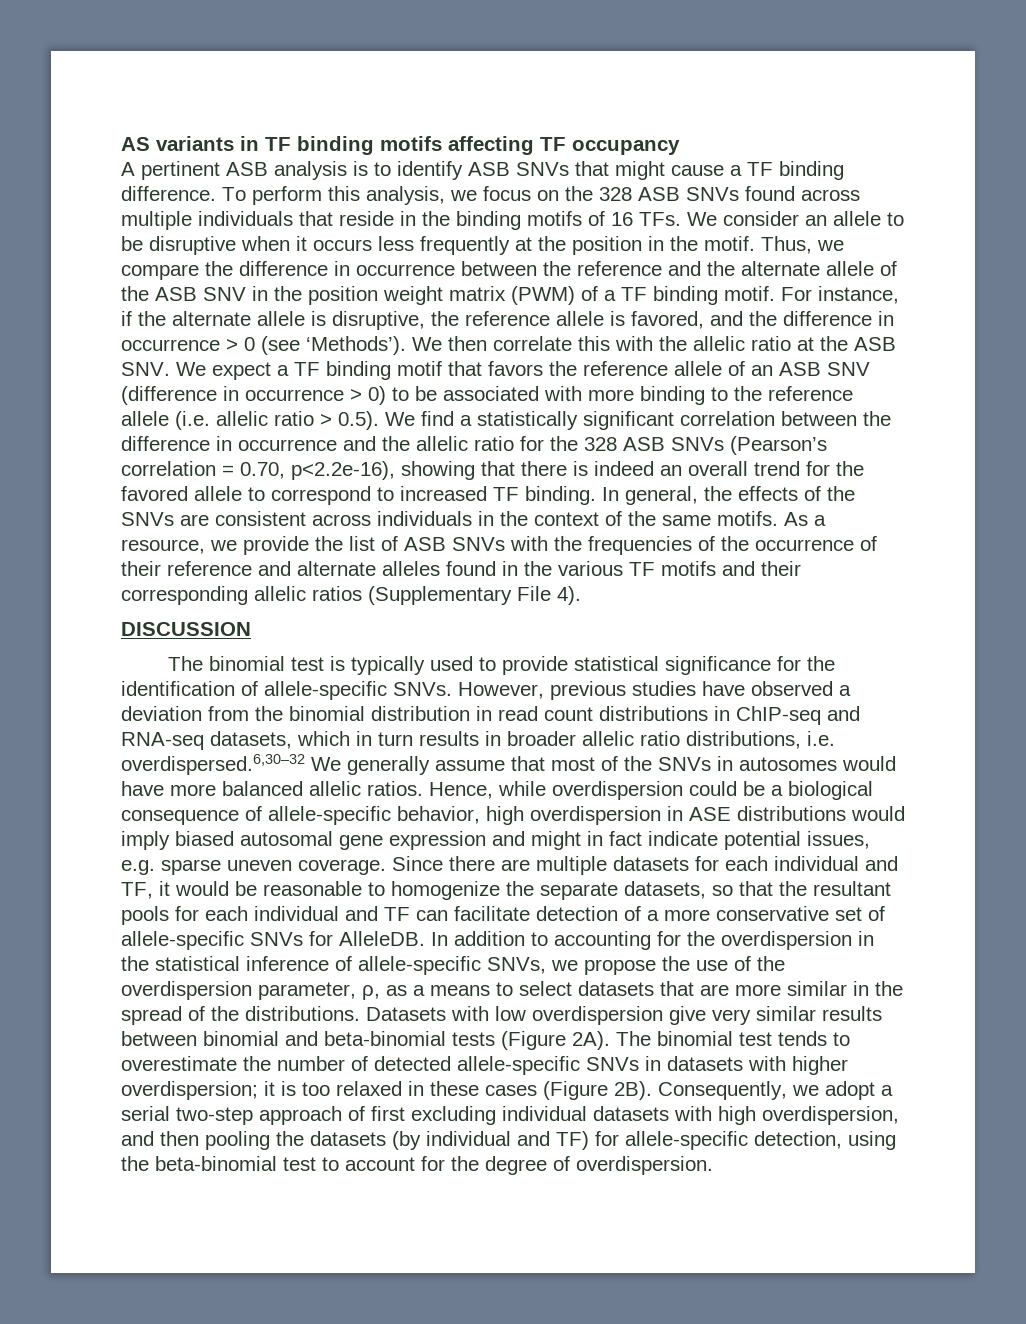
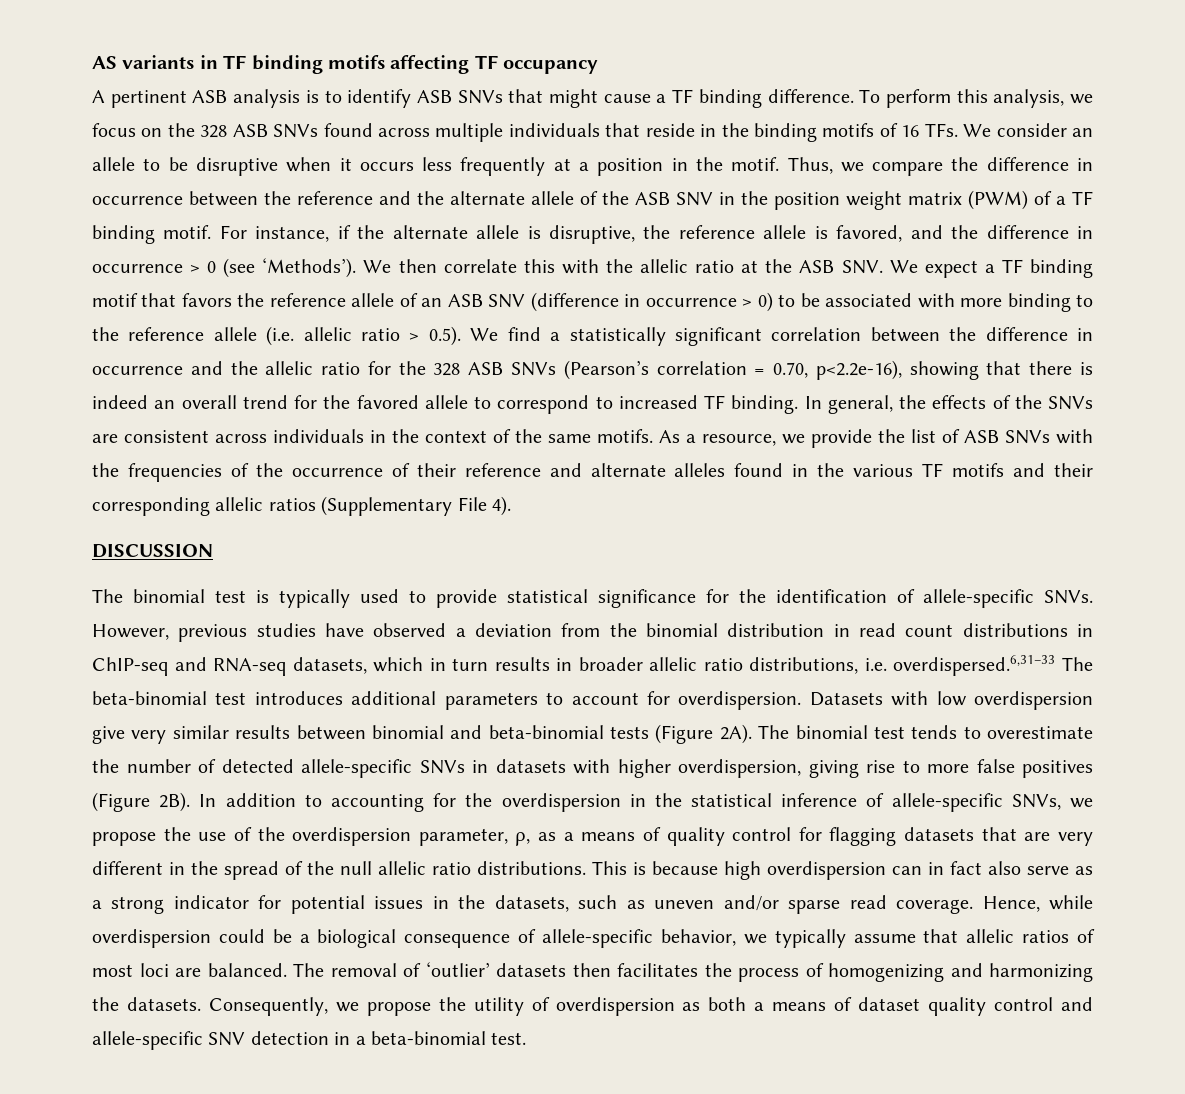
- To perform this analysis, we focus on the 328 ASB SNVs found across multiple individuals that reside in the binding motifs of 16 TFs. We consider an allele to be disruptive when it occurs less frequently at the position in the motif.
+ To perform this analysis, we focus on the 328 ASB SNVs found across multiple individuals that reside in the binding motifs of 16 TFs. We consider an allele to be disruptive when it occurs less frequently at a position in the motif.
- However, previous studies have observed a deviation from the binomial distribution in read count distributions in ChIP-seq and RNA-seq datasets, which in turn results in broader allelic ratio distributions, i.e. overdispersed.6,30–32 We generally assume that most of the SNVs in autosomes would have more balanced allelic ratios. Hence, while overdispersion could be a biological consequence of allele-specific behavior, high overdispersion in ASE distributions would imply biased autosomal gene expression and might in fact indicate potential issues, e.g. sparse uneven coverage. Since there are multiple datasets for each individual and TF, it would be reasonable to homogenize the separate datasets, so that the resultant pools for each individual and TF can facilitate detection of a more conservative set of allele-specific SNVs for AlleleDB. In addition to accounting for the overdispersion in the statistical inference of allele-specific SNVs, we propose the use of the overdispersion parameter, ρ, as a means to select datasets that are more similar in the spread of the distributions.
+ However, previous studies have observed a deviation from the binomial distribution in read count distributions in ChIP-seq and RNA-seq datasets, which in turn results in broader allelic ratio distributions, i.e. overdispersed.6,31–33 The beta-binomial test introduces additional parameters to account for overdispersion.
- The binomial test tends to overestimate the number of detected allele-specific SNVs in datasets with higher overdispersion; it is too relaxed in these cases (Figure 2B). Consequently, we adopt a serial two-step approach of first excluding individual datasets with high overdispersion, and then pooling the datasets (by individual and TF) for allele-specific detection, using the beta-binomial test to account for the degree of overdispersion.
+ The binomial test tends to overestimate the number of detected allele-specific SNVs in datasets with higher overdispersion, giving rise to more false positives (Figure 2B). In addition to accounting for the overdispersion in the statistical inference of allele-specific SNVs, we propose the use of the overdispersion parameter, ρ, as a means of quality control for flagging datasets that are very different in the spread of the null allelic ratio distributions. This is because high overdispersion can in fact also serve as a strong indicator for potential issues in the datasets, such as uneven and/or sparse read coverage. Hence, while overdispersion could be a biological consequence of allele-specific behavior, we typically assume that allelic ratios of most loci are balanced. The removal of ‘outlier’ datasets then facilitates the process of homogenizing and harmonizing the datasets. Consequently, we propose the utility of overdispersion as both a means of dataset quality control and allele-specific SNV detection in a beta-binomial test.

